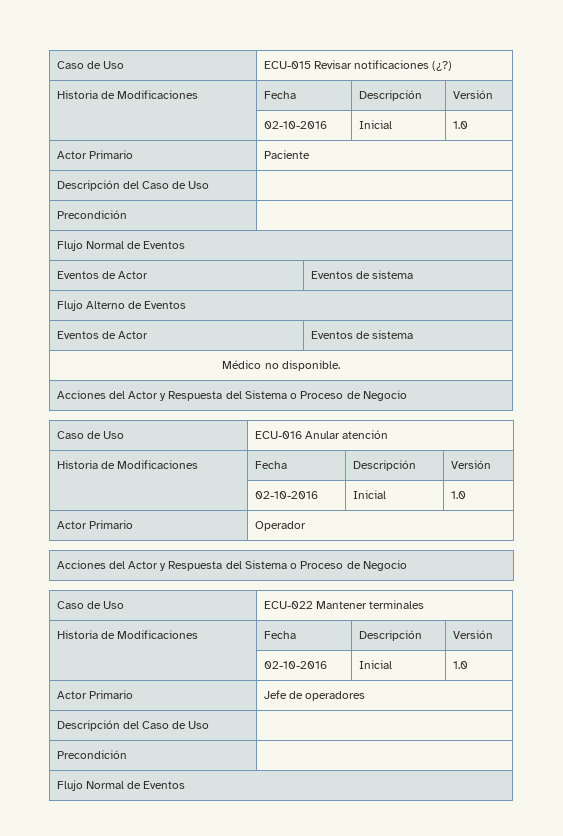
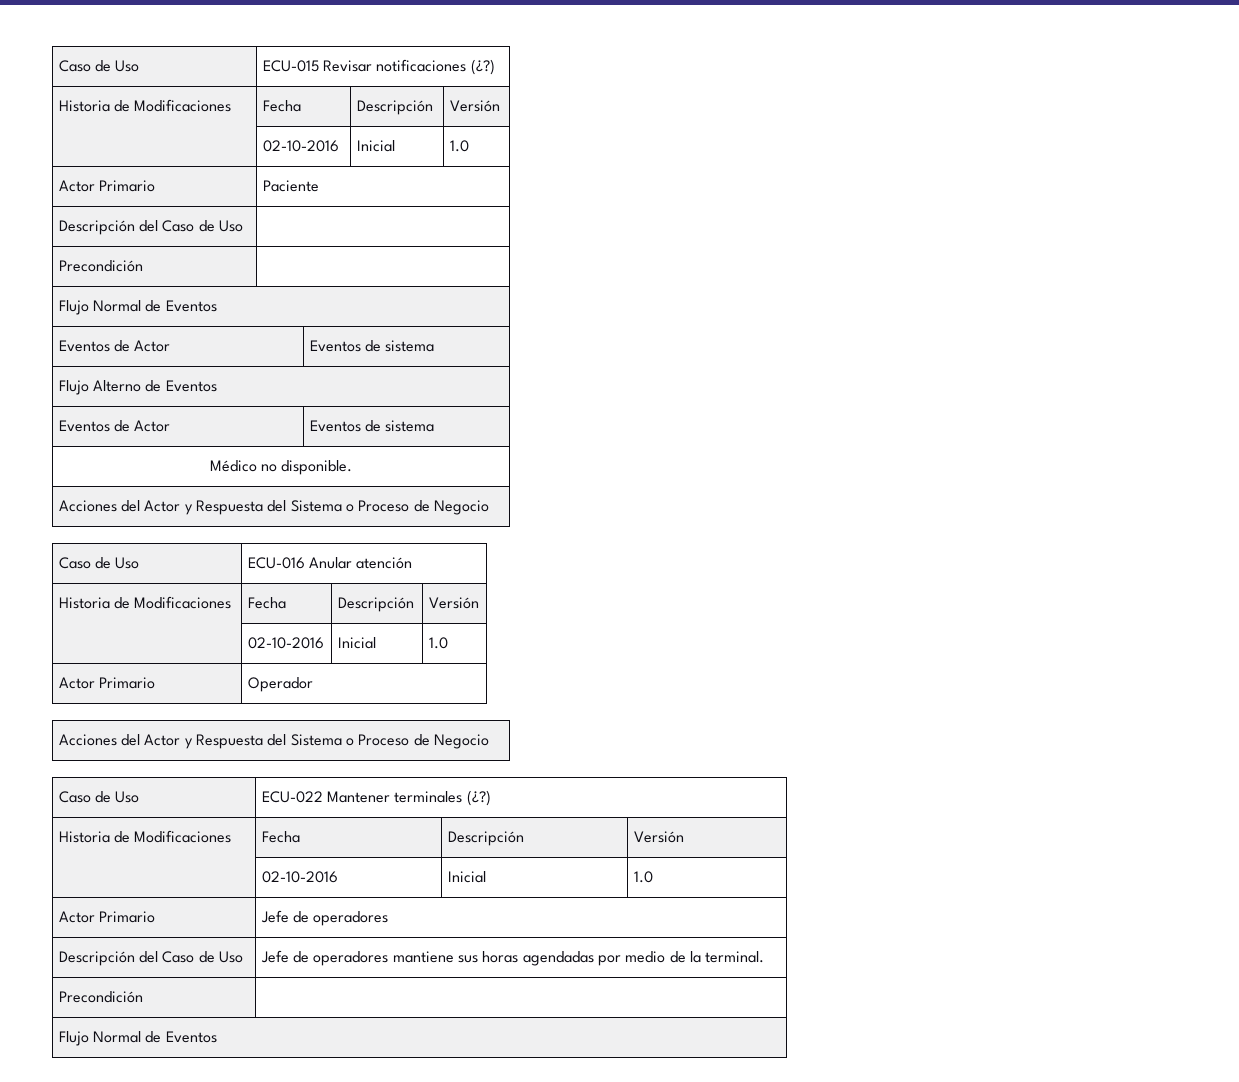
- Caso de Uso | ECU-022 Mantener terminales
+ Caso de Uso | ECU-022 Mantener terminales (¿?)
  Actor Primario | Jefe de operadores
- Descripción del Caso de Uso |
+ Descripción del Caso de Uso | Jefe de operadores mantiene sus horas agendadas por medio de la terminal.

